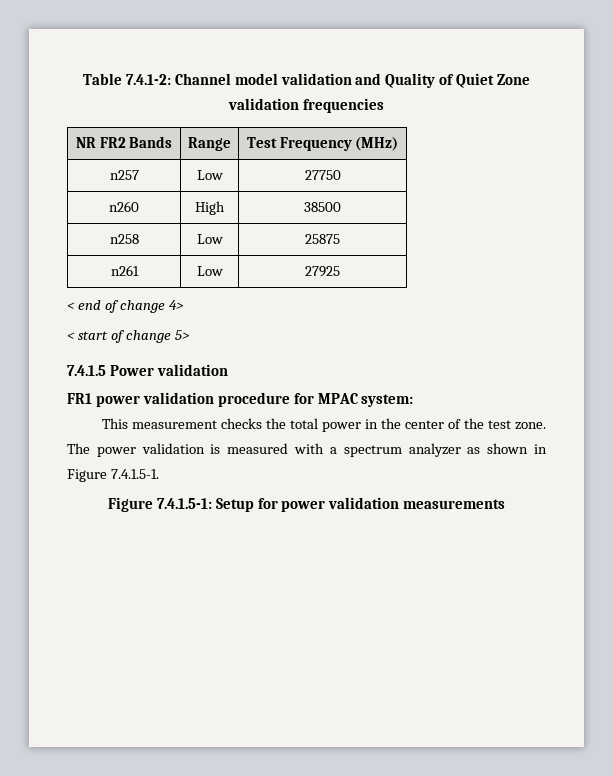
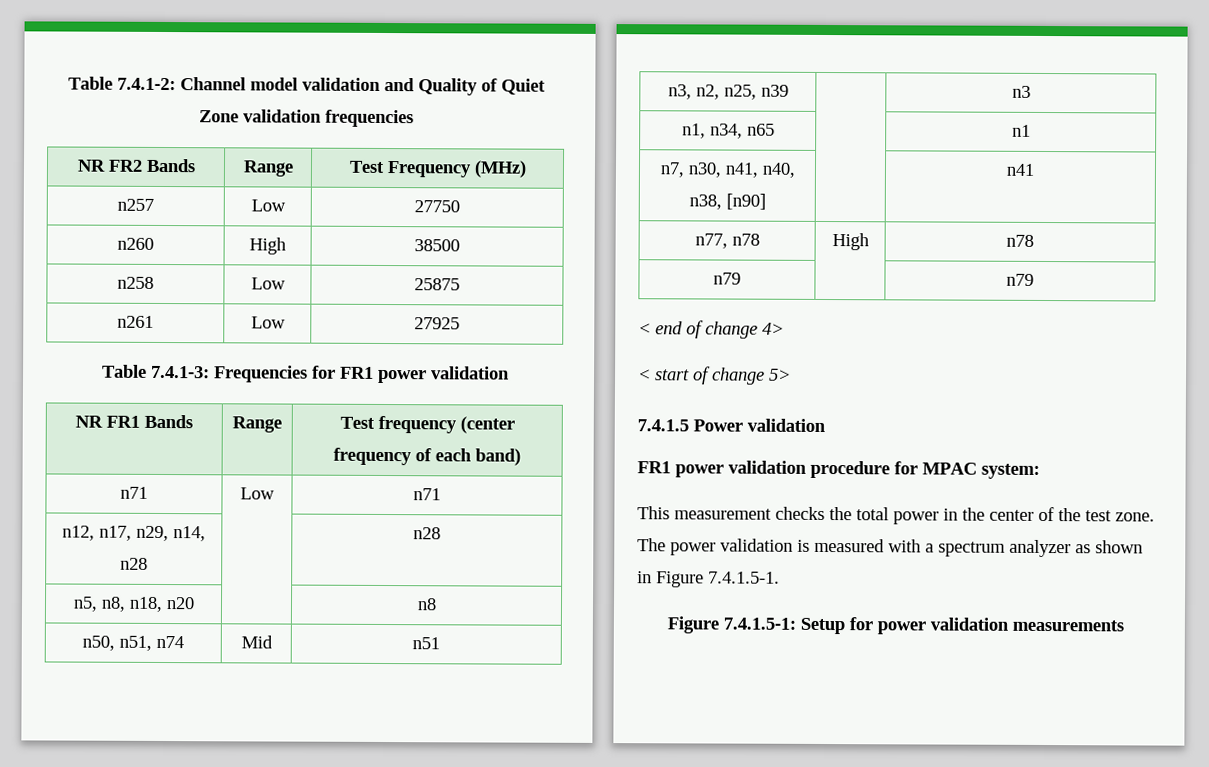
+ Table 7.4.1-3: Frequencies for FR1 power validation
+ NR FR1 Bands | Range | Test frequency (center frequency of each band)
+ n71 | Low | n71
+ n12, n17, n29, n14, n28 | | n28
+ n5, n8, n18, n20 | | n8
+ n50, n51, n74 | Mid | n51
+ n3, n2, n25, n39 | | n3
+ n1, n34, n65 | | n1
+ n7, n30, n41, n40, n38, [n90] | | n41
+ n77, n78 | High | n78
+ n79 | | n79

